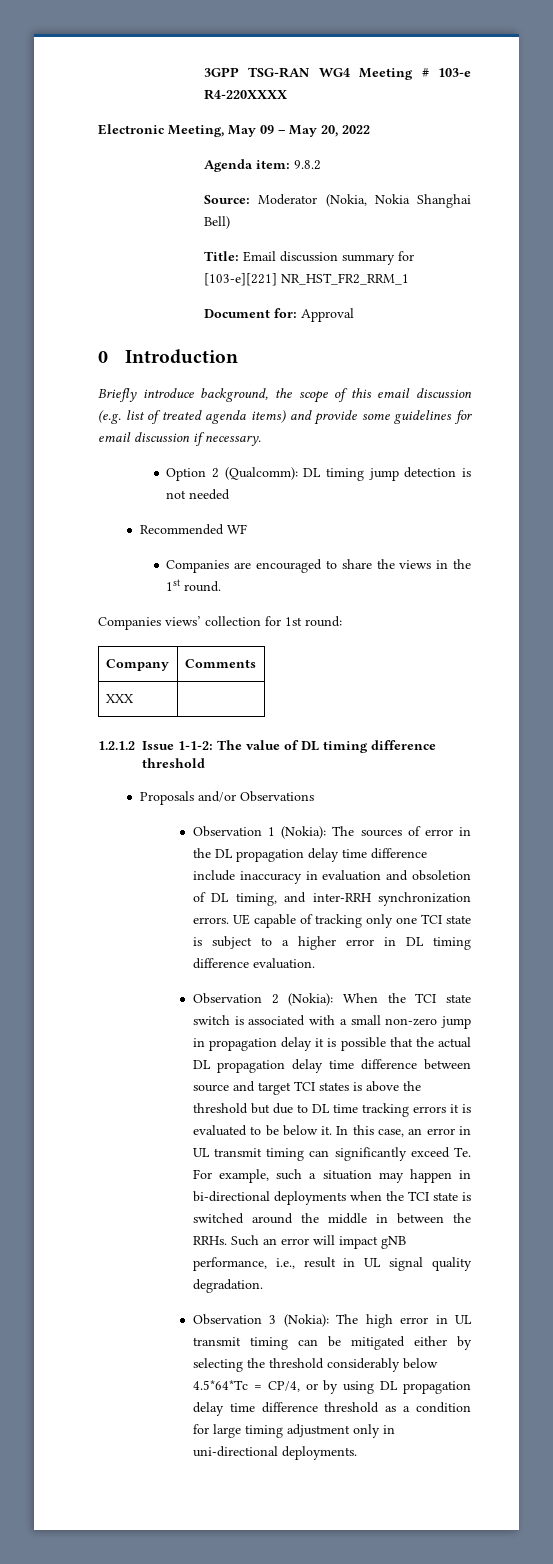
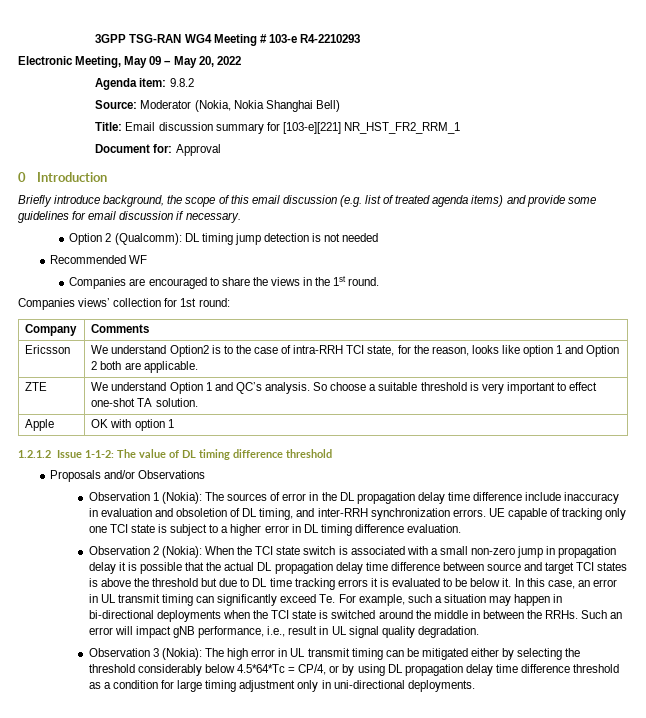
- 3GPP TSG-RAN WG4 Meeting # 103-e R4-220XXXX
+ 3GPP TSG-RAN WG4 Meeting # 103-e R4-2210293
- XXX |
+ Ericsson | We understand Option2 is to the case of intra-RRH TCI state, for the reason, looks like option 1 and Option 2 both are applicable.
+ ZTE | We understand Option 1 and QC’s analysis. So choose a suitable threshold is very important to effect one-shot TA solution.
+ Apple | OK with option 1

